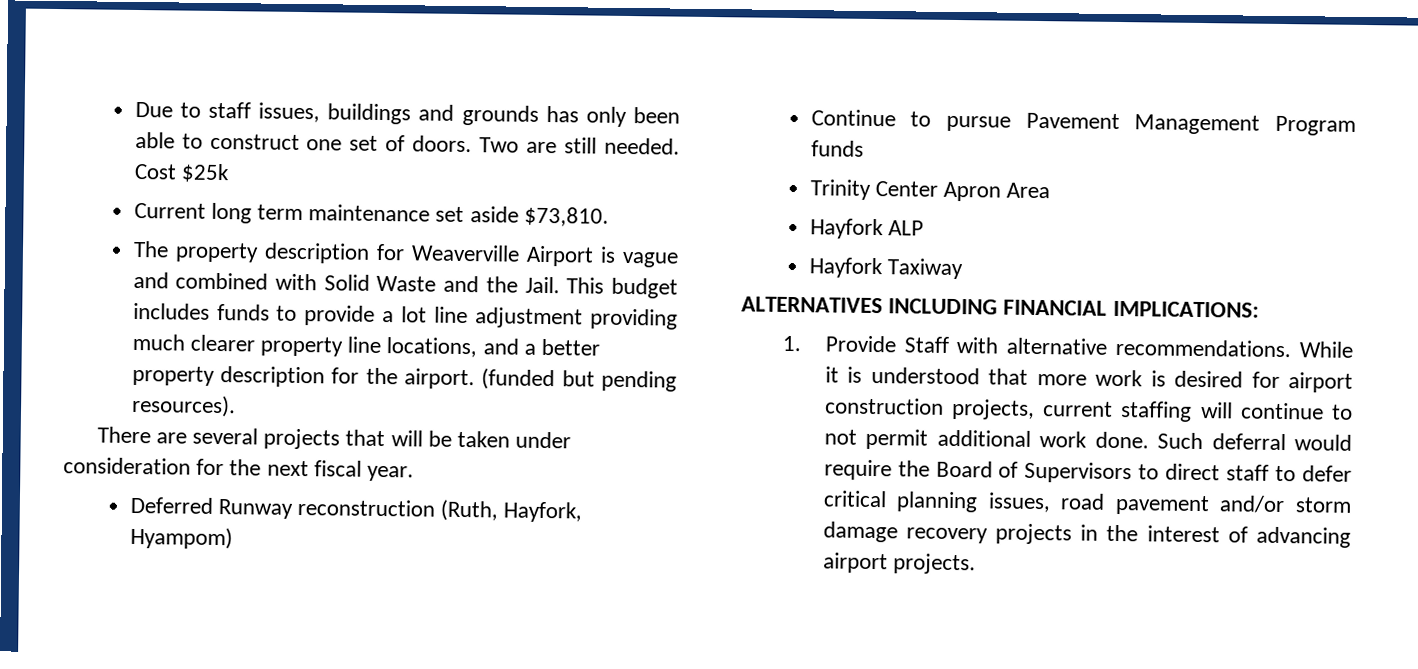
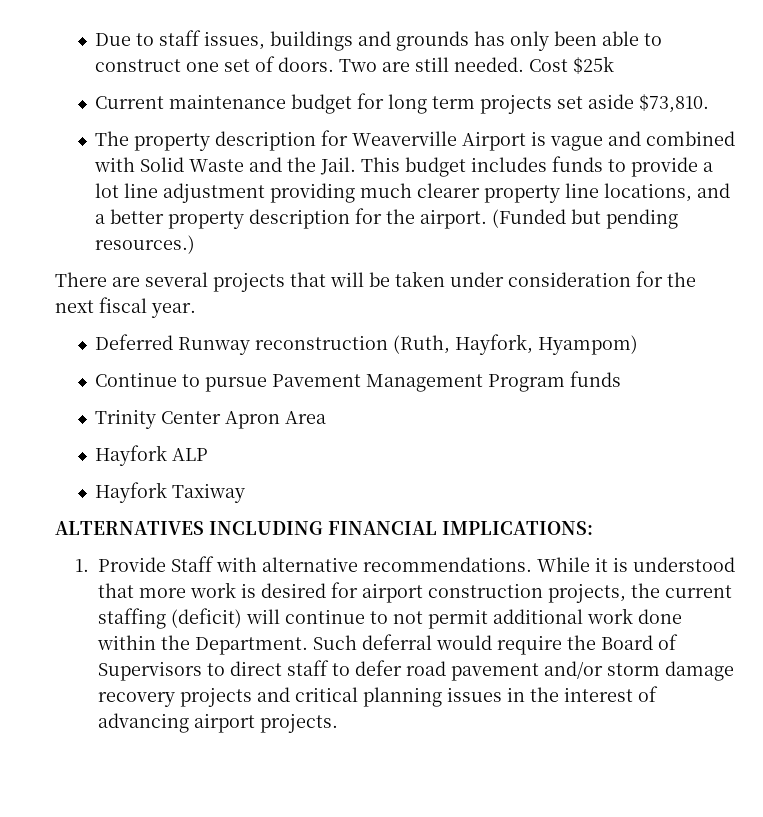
- Current long term maintenance set aside $73,810.
+ Current maintenance budget for long term projects set aside $73,810.
- (funded but pending resources).
+ (Funded but pending resources.)
- While it is understood that more work is desired for airport construction projects, current staffing will continue to not permit additional work done.
+ While it is understood that more work is desired for airport construction projects, the current staffing (deficit) will continue to not permit additional work done within the Department.
- Such deferral would require the Board of Supervisors to direct staff to defer critical planning issues, road pavement and/or storm damage recovery projects in the interest of advancing airport projects.
+ Such deferral would require the Board of Supervisors to direct staff to defer road pavement and/or storm damage recovery projects and critical planning issues in the interest of advancing airport projects.

